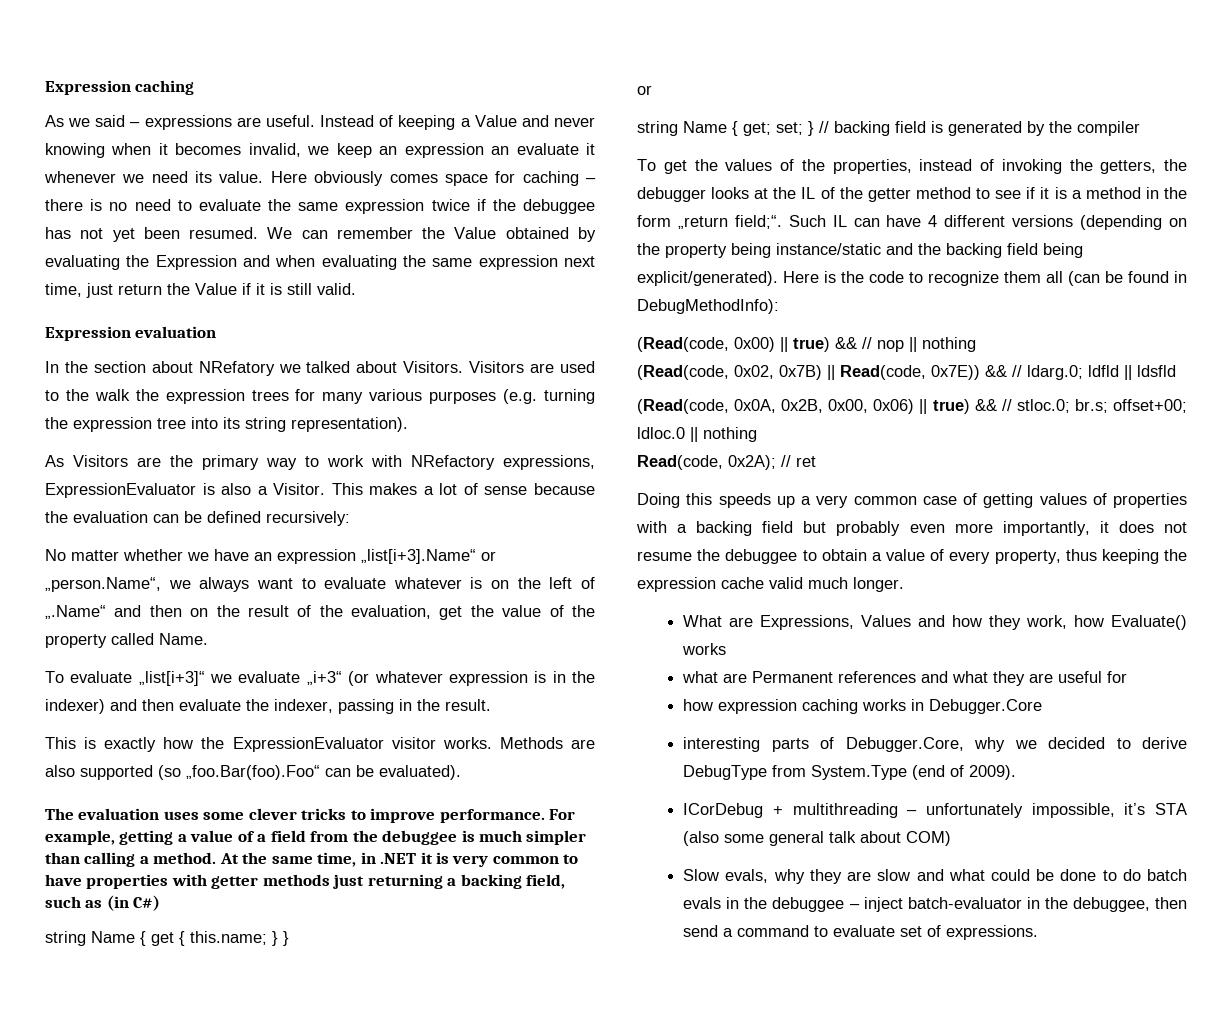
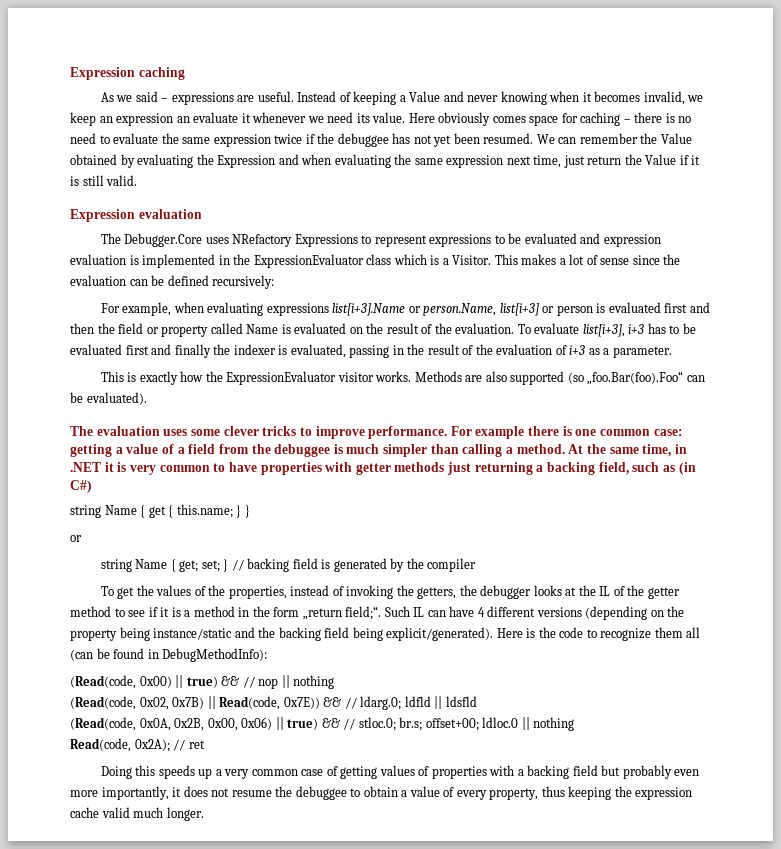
- In the section about NRefatory we talked about Visitors. Visitors are used to the walk the expression trees for many various purposes (e.g. turning the expression tree into its string representation).
- As Visitors are the primary way to work with NRefactory expressions, ExpressionEvaluator is also a Visitor.
+ The Debugger.Core uses NRefactory Expressions to represent expressions to be evaluated and expression evaluation is implemented in the ExpressionEvaluator class which is a Visitor.
- This makes a lot of sense because the evaluation can be defined recursively:
+ This makes a lot of sense since the evaluation can be defined recursively:
- No matter whether we have an expression „list[i+3].Name“ or „person.Name“, we always want to evaluate whatever is on the left of „.Name“ and then on the result of the evaluation, get the value of the property called Name.
- To evaluate „list[i+3]“ we evaluate „i+3“ (or whatever expression is in the indexer) and then evaluate the indexer, passing in the result.
+ For example, when evaluating expressions list[i+3].Name or person.Name, list[i+3] or person is evaluated first and then the field or property called Name is evaluated on the result of the evaluation. To evaluate list[i+3], i+3 has to be evaluated first and finally the indexer is evaluated, passing in the result of the evaluation of i+3 as a parameter.
- For example, getting a value of a field from the debuggee is much simpler than calling a method.
+ For example there is one common case: getting a value of a field from the debuggee is much simpler than calling a method.
- What are Expressions, Values and how they work, how Evaluate() works
- what are Permanent references and what they are useful for
- how expression caching works in Debugger.Core
- interesting parts of Debugger.Core, why we decided to derive DebugType from System.Type (end of 2009).
- ICorDebug + multithreading – unfortunately impossible, it’s STA (also some general talk about COM)
- Slow evals, why they are slow and what could be done to do batch evals in the debuggee – inject batch-evaluator in the debuggee, then send a command to evaluate set of expressions.

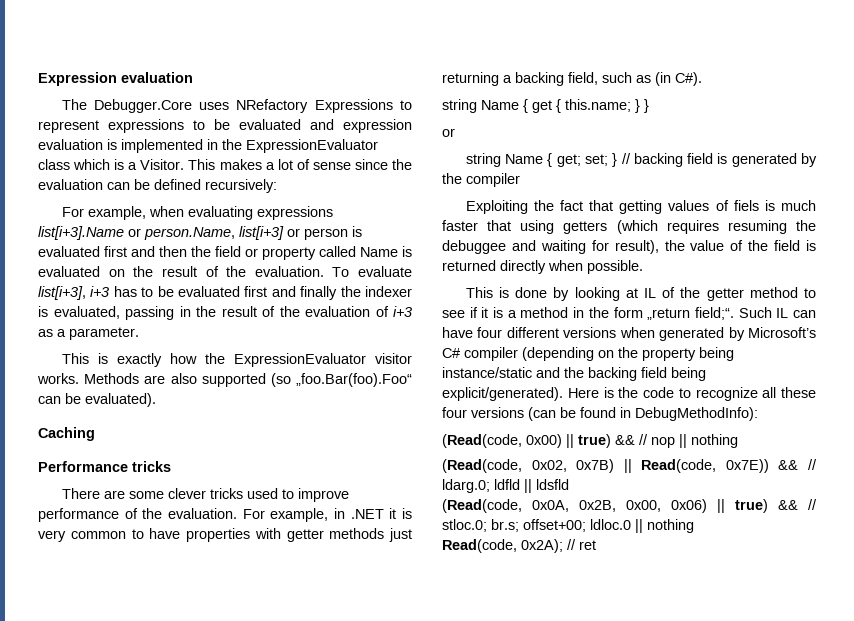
- Expression caching
- As we said – expressions are useful. Instead of keeping a Value and never knowing when it becomes invalid, we keep an expression an evaluate it whenever we need its value. Here obviously comes space for caching – there is no need to evaluate the same expression twice if the debuggee has not yet been resumed. We can remember the Value obtained by evaluating the Expression and when evaluating the same expression next time, just return the Value if it is still valid.
- The evaluation uses some clever tricks to improve performance. For example there is one common case: getting a value of a field from the debuggee is much simpler than calling a method. At the same time, in .NET it is very common to have properties with getter methods just returning a backing field, such as (in C#)
+ Caching
+ Performance tricks
+ There are some clever tricks used to improve performance of the evaluation. For example, in .NET it is very common to have properties with getter methods just returning a backing field, such as (in C#).
- To get the values of the properties, instead of invoking the getters, the debugger looks at the IL of the getter method to see if it is a method in the form „return field;“.
+ Exploiting the fact that getting values of fiels is much faster that using getters (which requires resuming the debuggee and waiting for result), the value of the field is returned directly when possible.
+ This is done by looking at IL of the getter method to see if it is a method in the form „return field;“.
- Such IL can have 4 different versions (depending on the property being instance/static and the backing field being explicit/generated).
+ Such IL can have four different versions when generated by Microsoft’s C# compiler (depending on the property being instance/static and the backing field being explicit/generated).
- Here is the code to recognize them all (can be found in DebugMethodInfo):
+ Here is the code to recognize all these four versions (can be found in DebugMethodInfo):
- Doing this speeds up a very common case of getting values of properties with a backing field but probably even more importantly, it does not resume the debuggee to obtain a value of every property, thus keeping the expression cache valid much longer.

